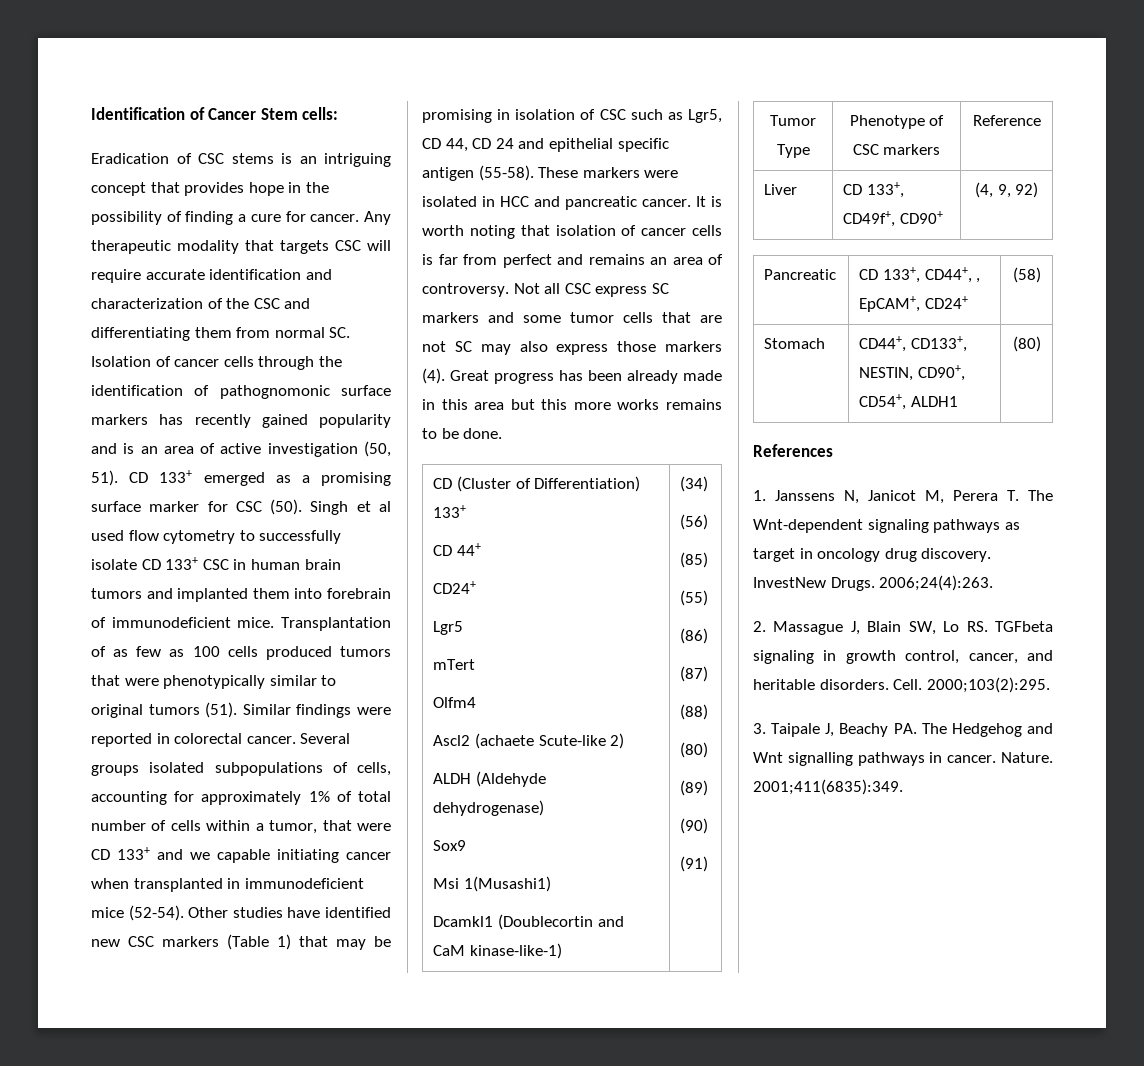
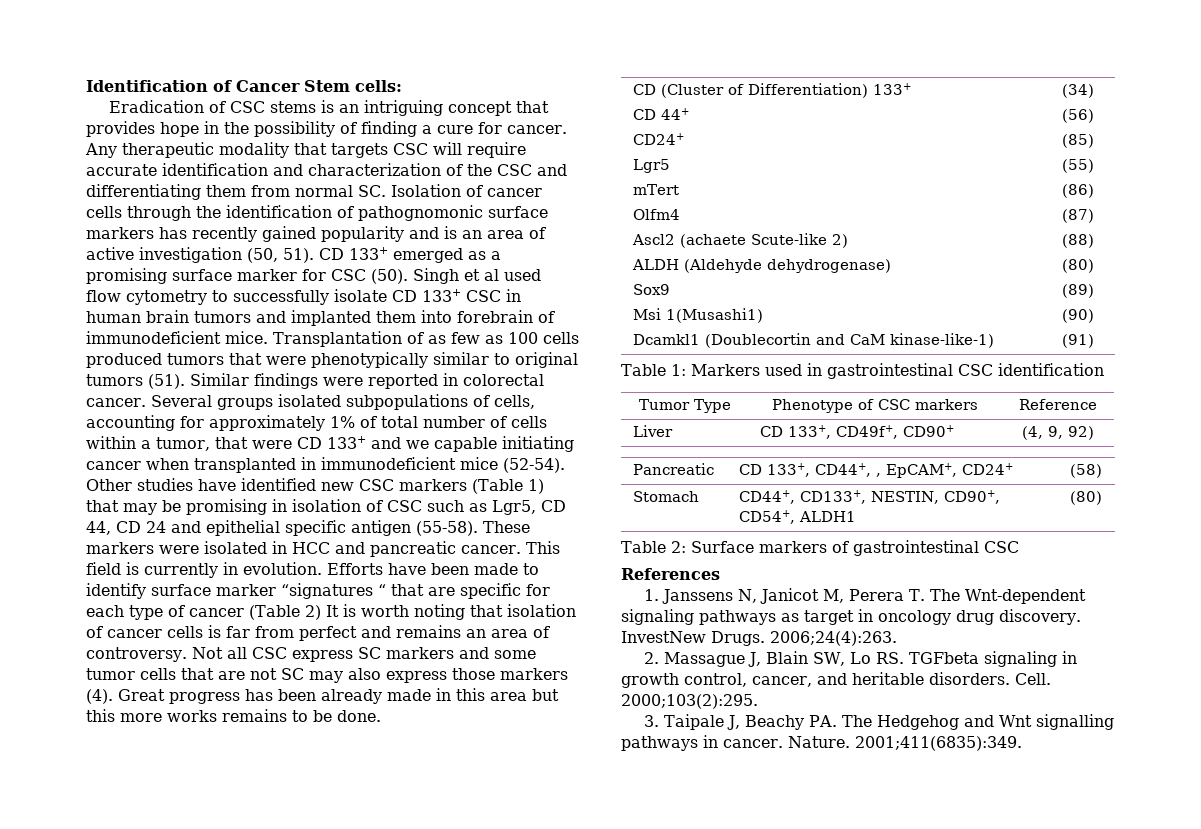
- It is worth noting that isolation of cancer cells is far from perfect and remains an area of controversy.
+ This field is currently in evolution. Efforts have been made to identify surface marker “signatures “ that are specific for each type of cancer (Table 2) It is worth noting that isolation of cancer cells is far from perfect and remains an area of controversy.
+ Table 1: Markers used in gastrointestinal CSC identification
+ Table 2: Surface markers of gastrointestinal CSC

